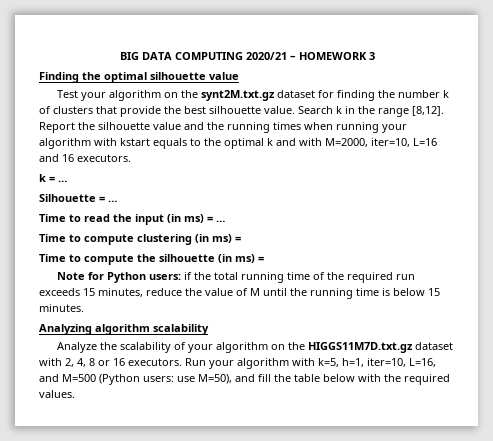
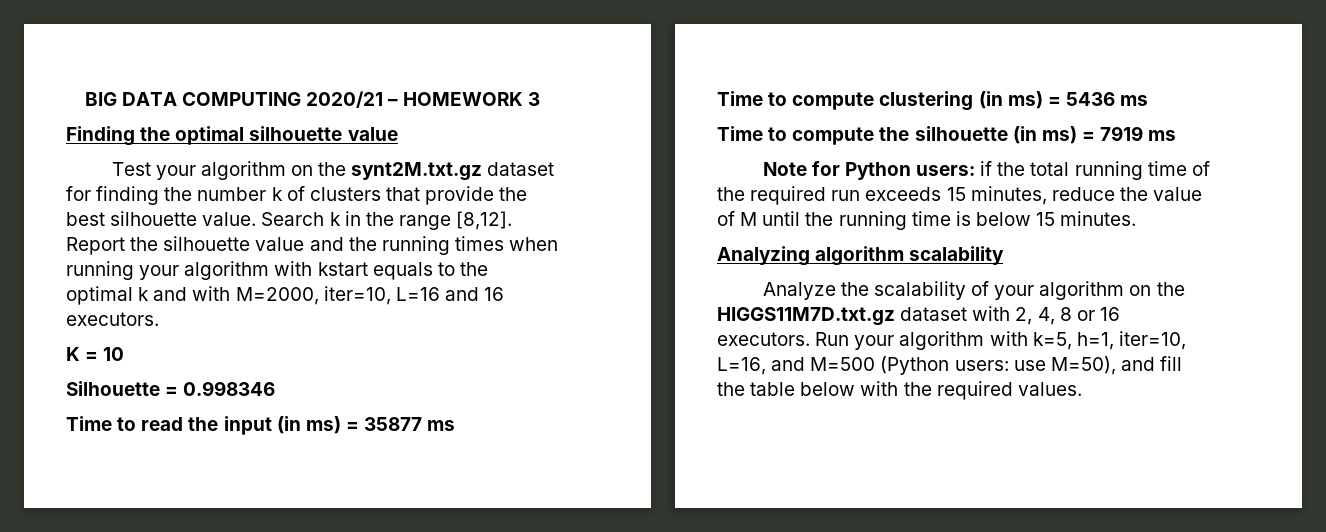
- k = …
+ K = 10
- Silhouette = …
+ Silhouette = 0.998346
- Time to read the input (in ms) = …
+ Time to read the input (in ms) = 35877 ms
- Time to compute clustering (in ms) =
+ Time to compute clustering (in ms) = 5436 ms
- Time to compute the silhouette (in ms) =
+ Time to compute the silhouette (in ms) = 7919 ms

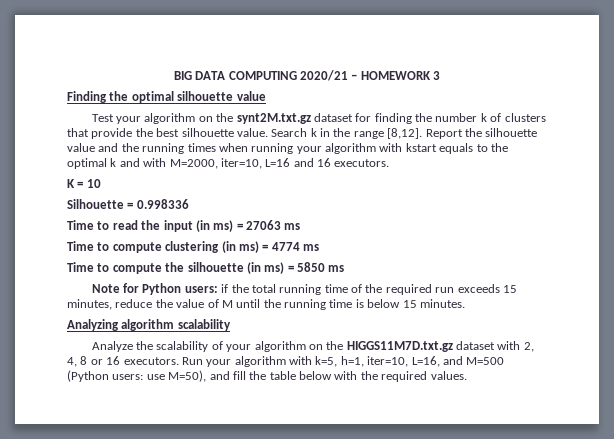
- Silhouette = 0.998346
+ Silhouette = 0.998336
- Time to read the input (in ms) = 35877 ms
+ Time to read the input (in ms) = 27063 ms
- Time to compute clustering (in ms) = 5436 ms
+ Time to compute clustering (in ms) = 4774 ms
- Time to compute the silhouette (in ms) = 7919 ms
+ Time to compute the silhouette (in ms) = 5850 ms

